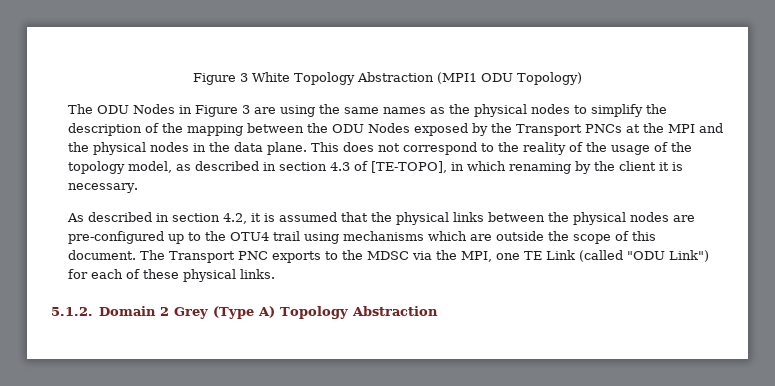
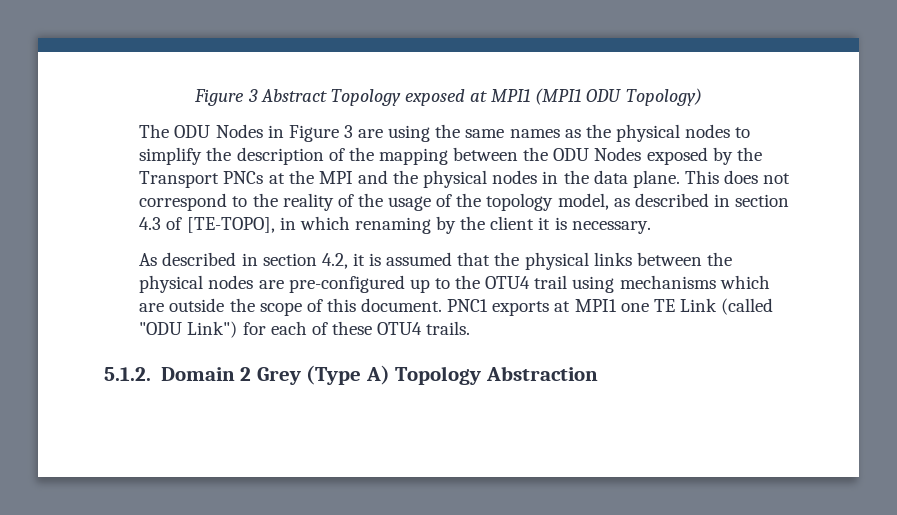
- Figure 3 White Topology Abstraction (MPI1 ODU Topology)
+ Figure 3 Abstract Topology exposed at MPI1 (MPI1 ODU Topology)
- The Transport PNC exports to the MDSC via the MPI, one TE Link (called "ODU Link") for each of these physical links.
+ PNC1 exports at MPI1 one TE Link (called "ODU Link") for each of these OTU4 trails.

